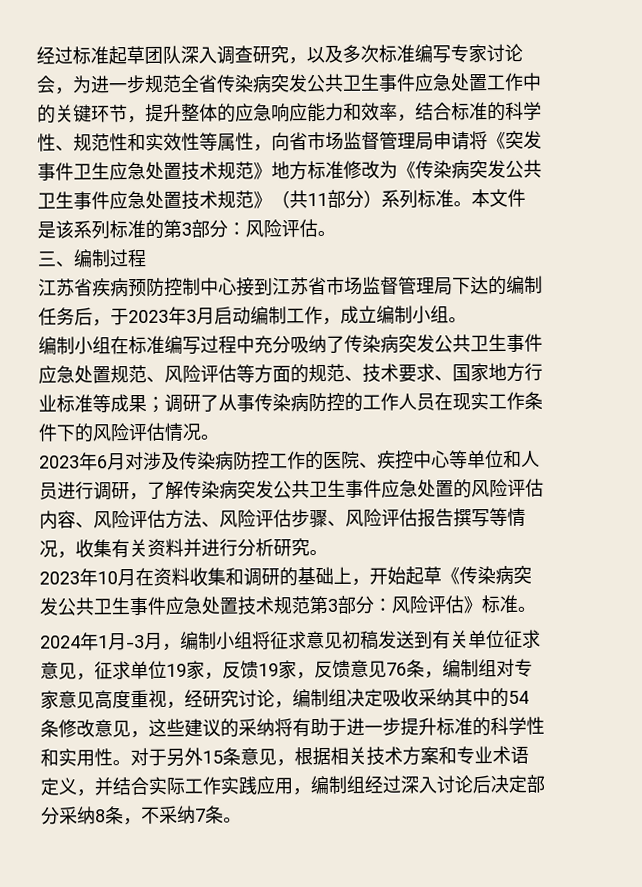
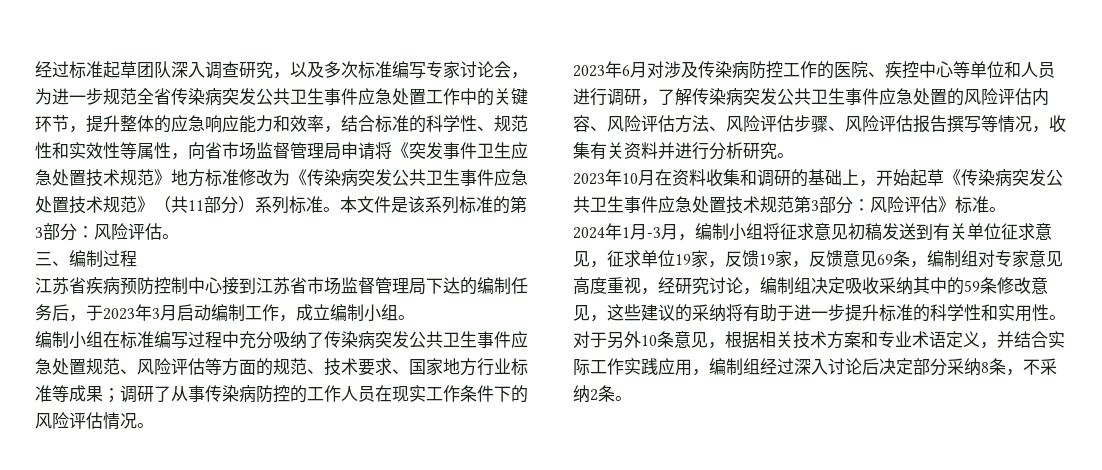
- 2024年1月-3月，编制小组将征求意见初稿发送到有关单位征求意见，征求单位19家，反馈19家，反馈意见76条，编制组对专家意见高度重视，经研究讨论，编制组决定吸收采纳其中的54条修改意见，这些建议的采纳将有助于进一步提升标准的科学性和实用性。
+ 2024年1月-3月，编制小组将征求意见初稿发送到有关单位征求意见，征求单位19家，反馈19家，反馈意见69条，编制组对专家意见高度重视，经研究讨论，编制组决定吸收采纳其中的59条修改意见，这些建议的采纳将有助于进一步提升标准的科学性和实用性。
- 对于另外15条意见，根据相关技术方案和专业术语定义，并结合实际工作实践应用，编制组经过深入讨论后决定部分采纳8条，不采纳7条。
+ 对于另外10条意见，根据相关技术方案和专业术语定义，并结合实际工作实践应用，编制组经过深入讨论后决定部分采纳8条，不采纳2条。

